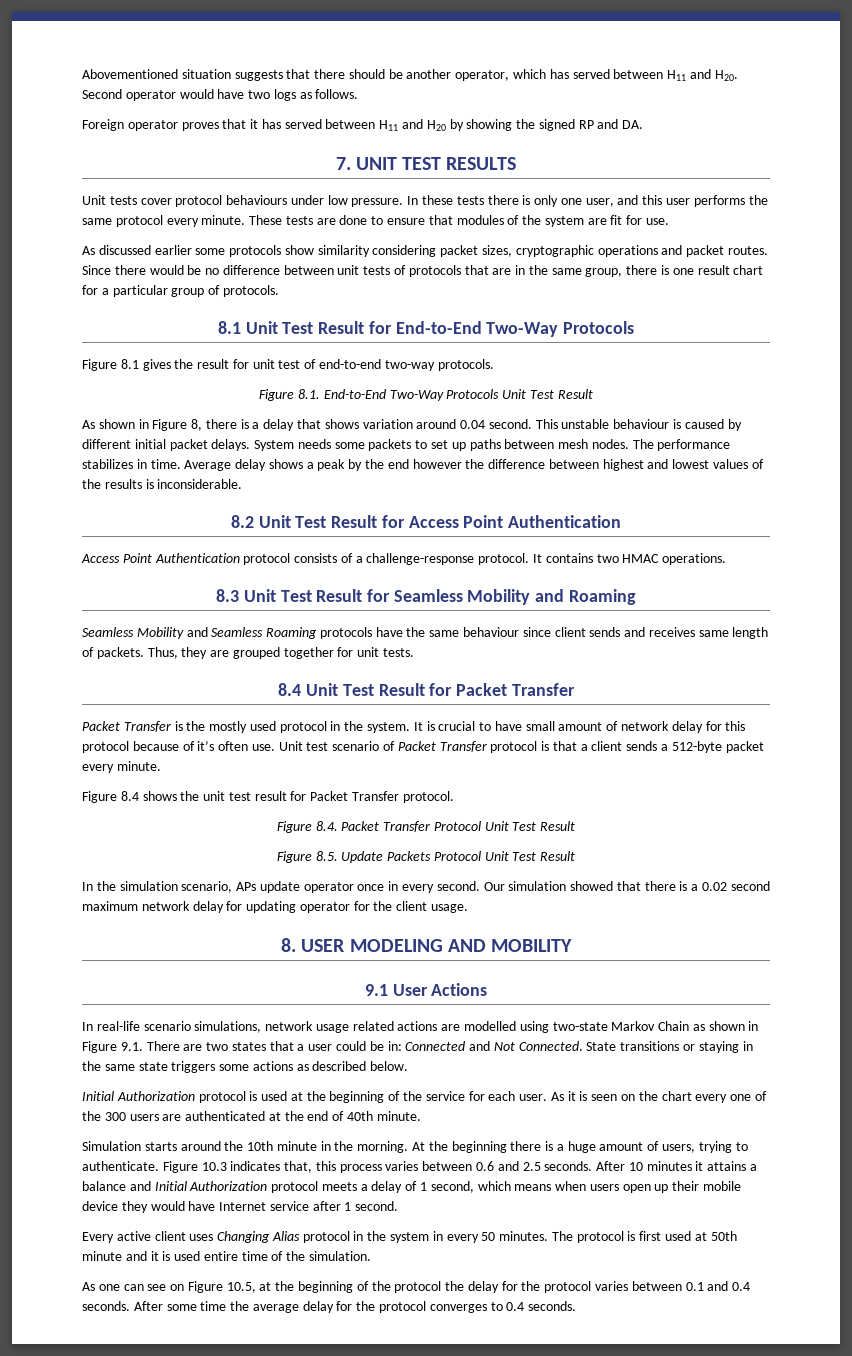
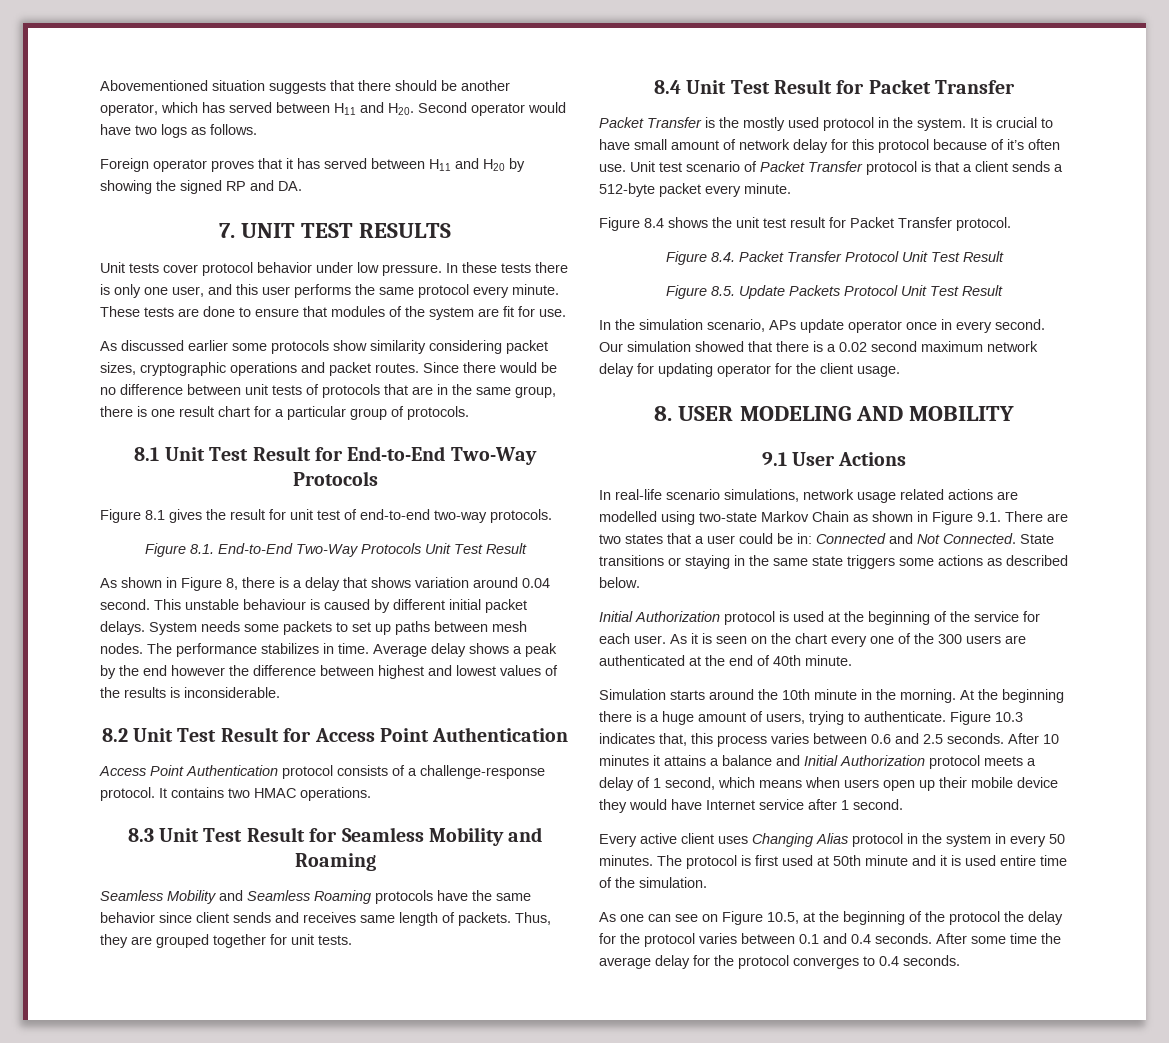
- Unit tests cover protocol behaviours under low pressure.
+ Unit tests cover protocol behavior under low pressure.
- Seamless Mobility and Seamless Roaming protocols have the same behaviour since client sends and receives same length of packets.
+ Seamless Mobility and Seamless Roaming protocols have the same behavior since client sends and receives same length of packets.

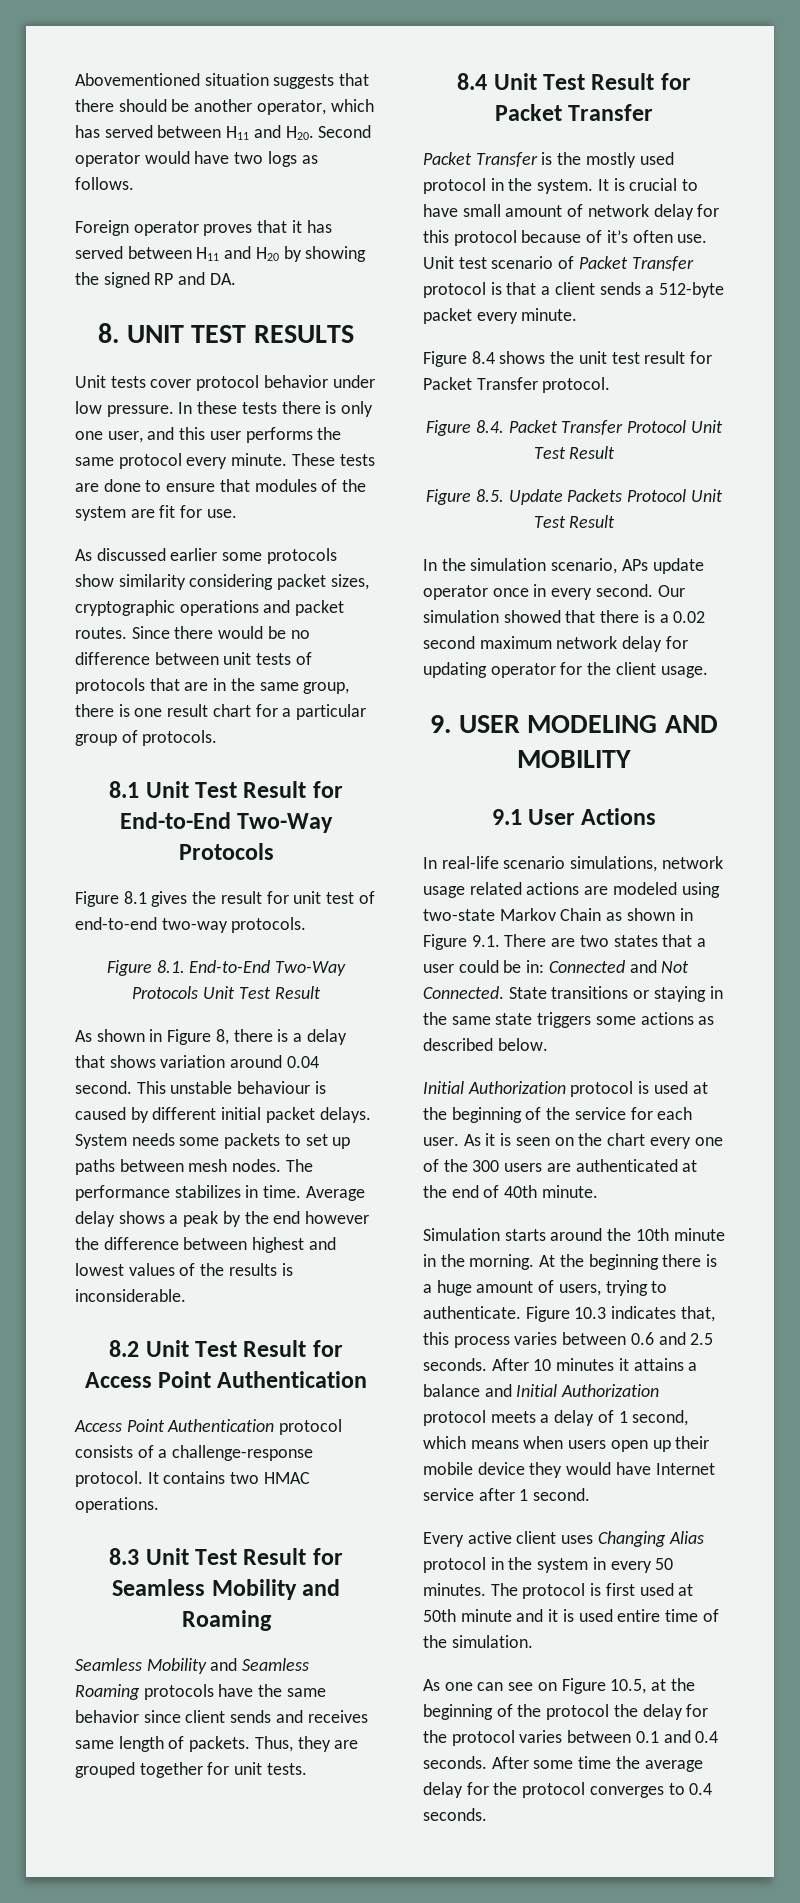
- 7. UNIT TEST RESULTS
+ 8. UNIT TEST RESULTS
- 8. USER MODELING AND MOBILITY
+ 9. USER MODELING AND MOBILITY
- In real-life scenario simulations, network usage related actions are modelled using two-state Markov Chain as shown in Figure 9.1. There are two states that a user could be in: Connected and Not Connected.
+ In real-life scenario simulations, network usage related actions are modeled using two-state Markov Chain as shown in Figure 9.1. There are two states that a user could be in: Connected and Not Connected.

